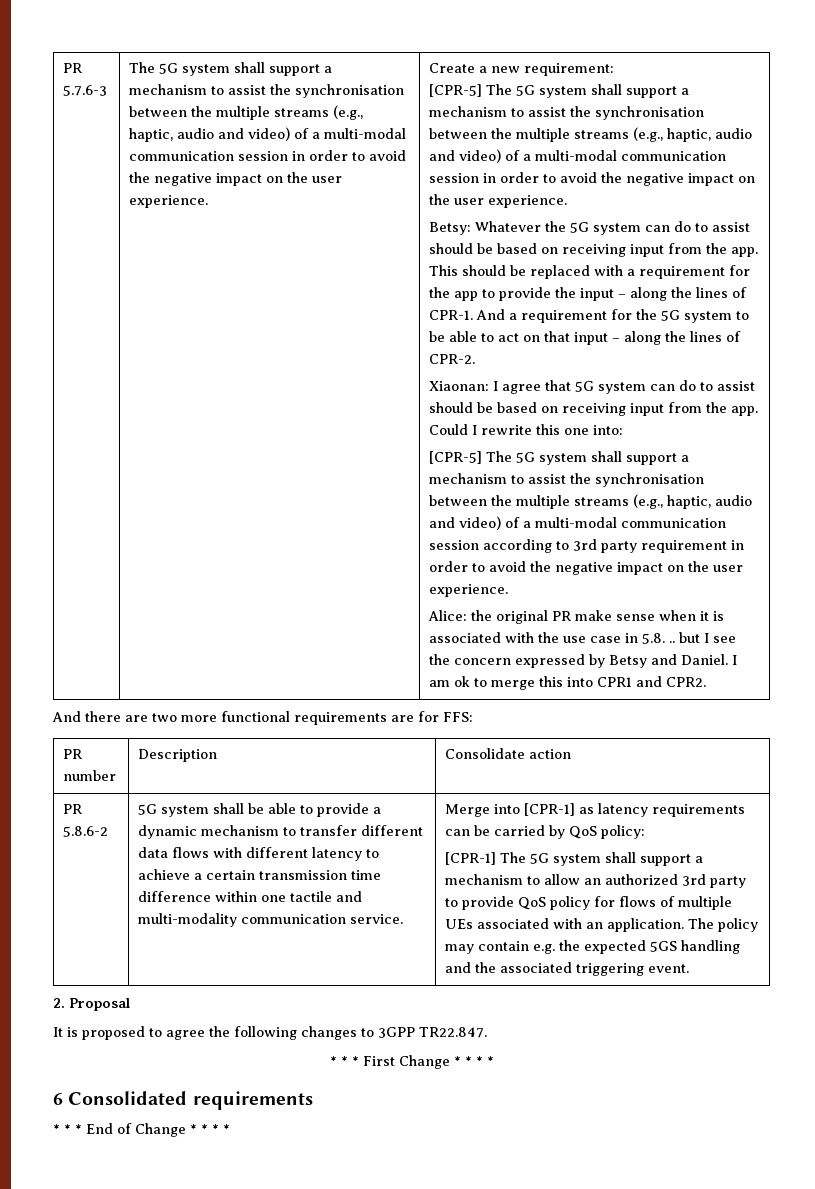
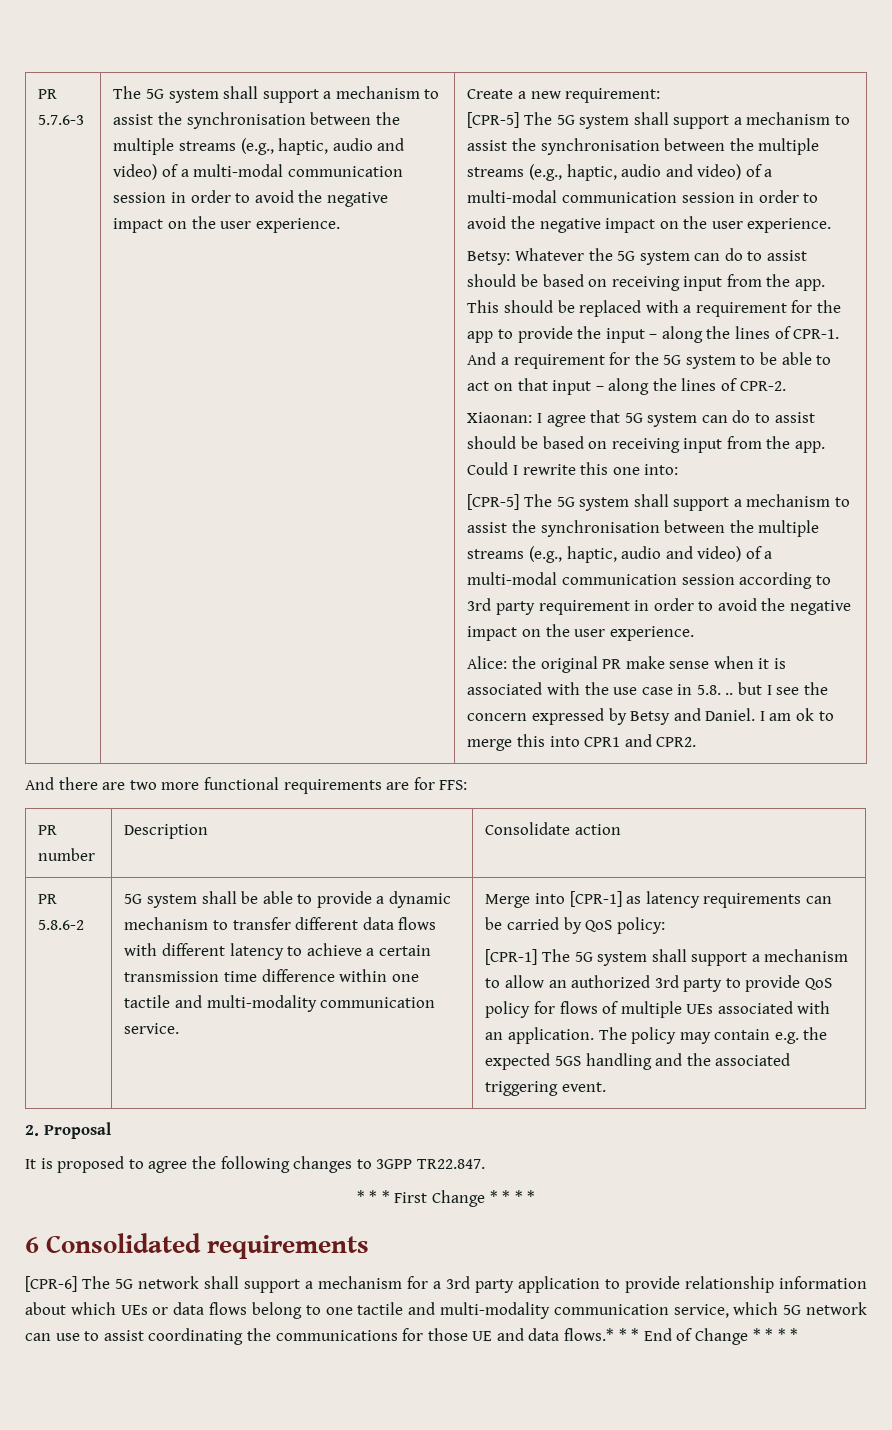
- * * * End of Change * * * *
+ [CPR-6] The 5G network shall support a mechanism for a 3rd party application to provide relationship information about which UEs or data flows belong to one tactile and multi-modality communication service, which 5G network can use to assist coordinating the communications for those UE and data flows.* * * End of Change * * * *

